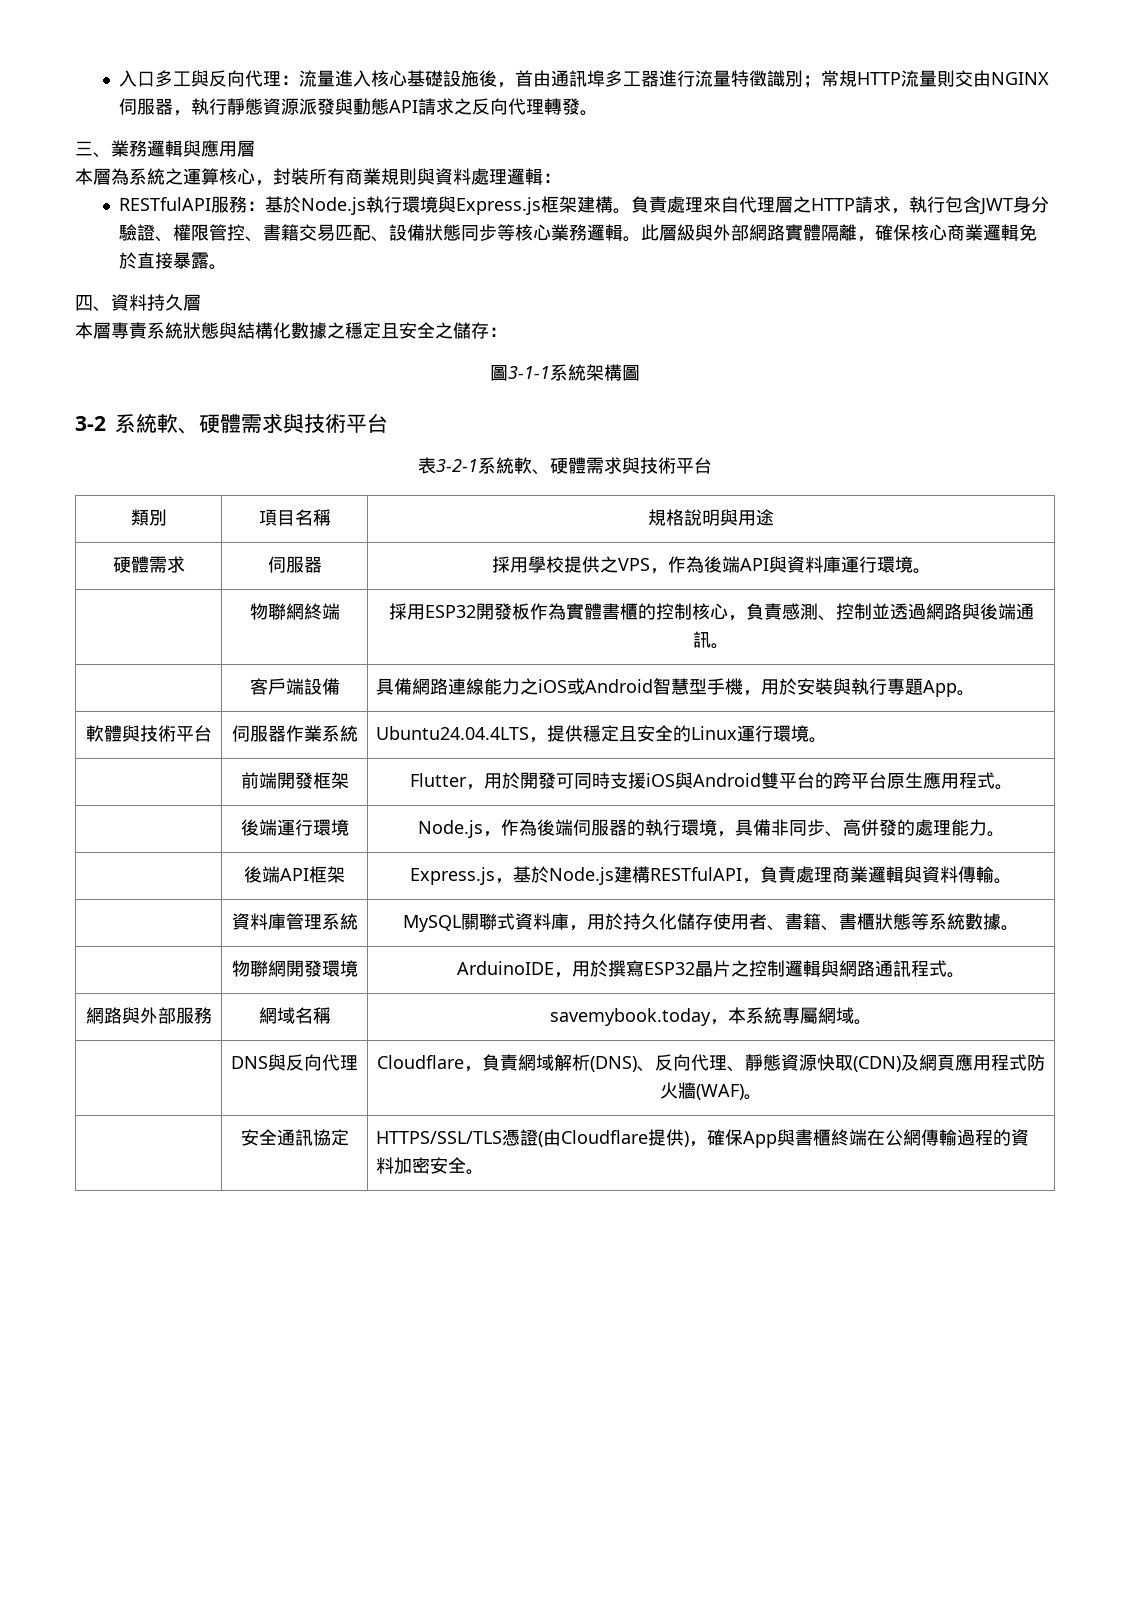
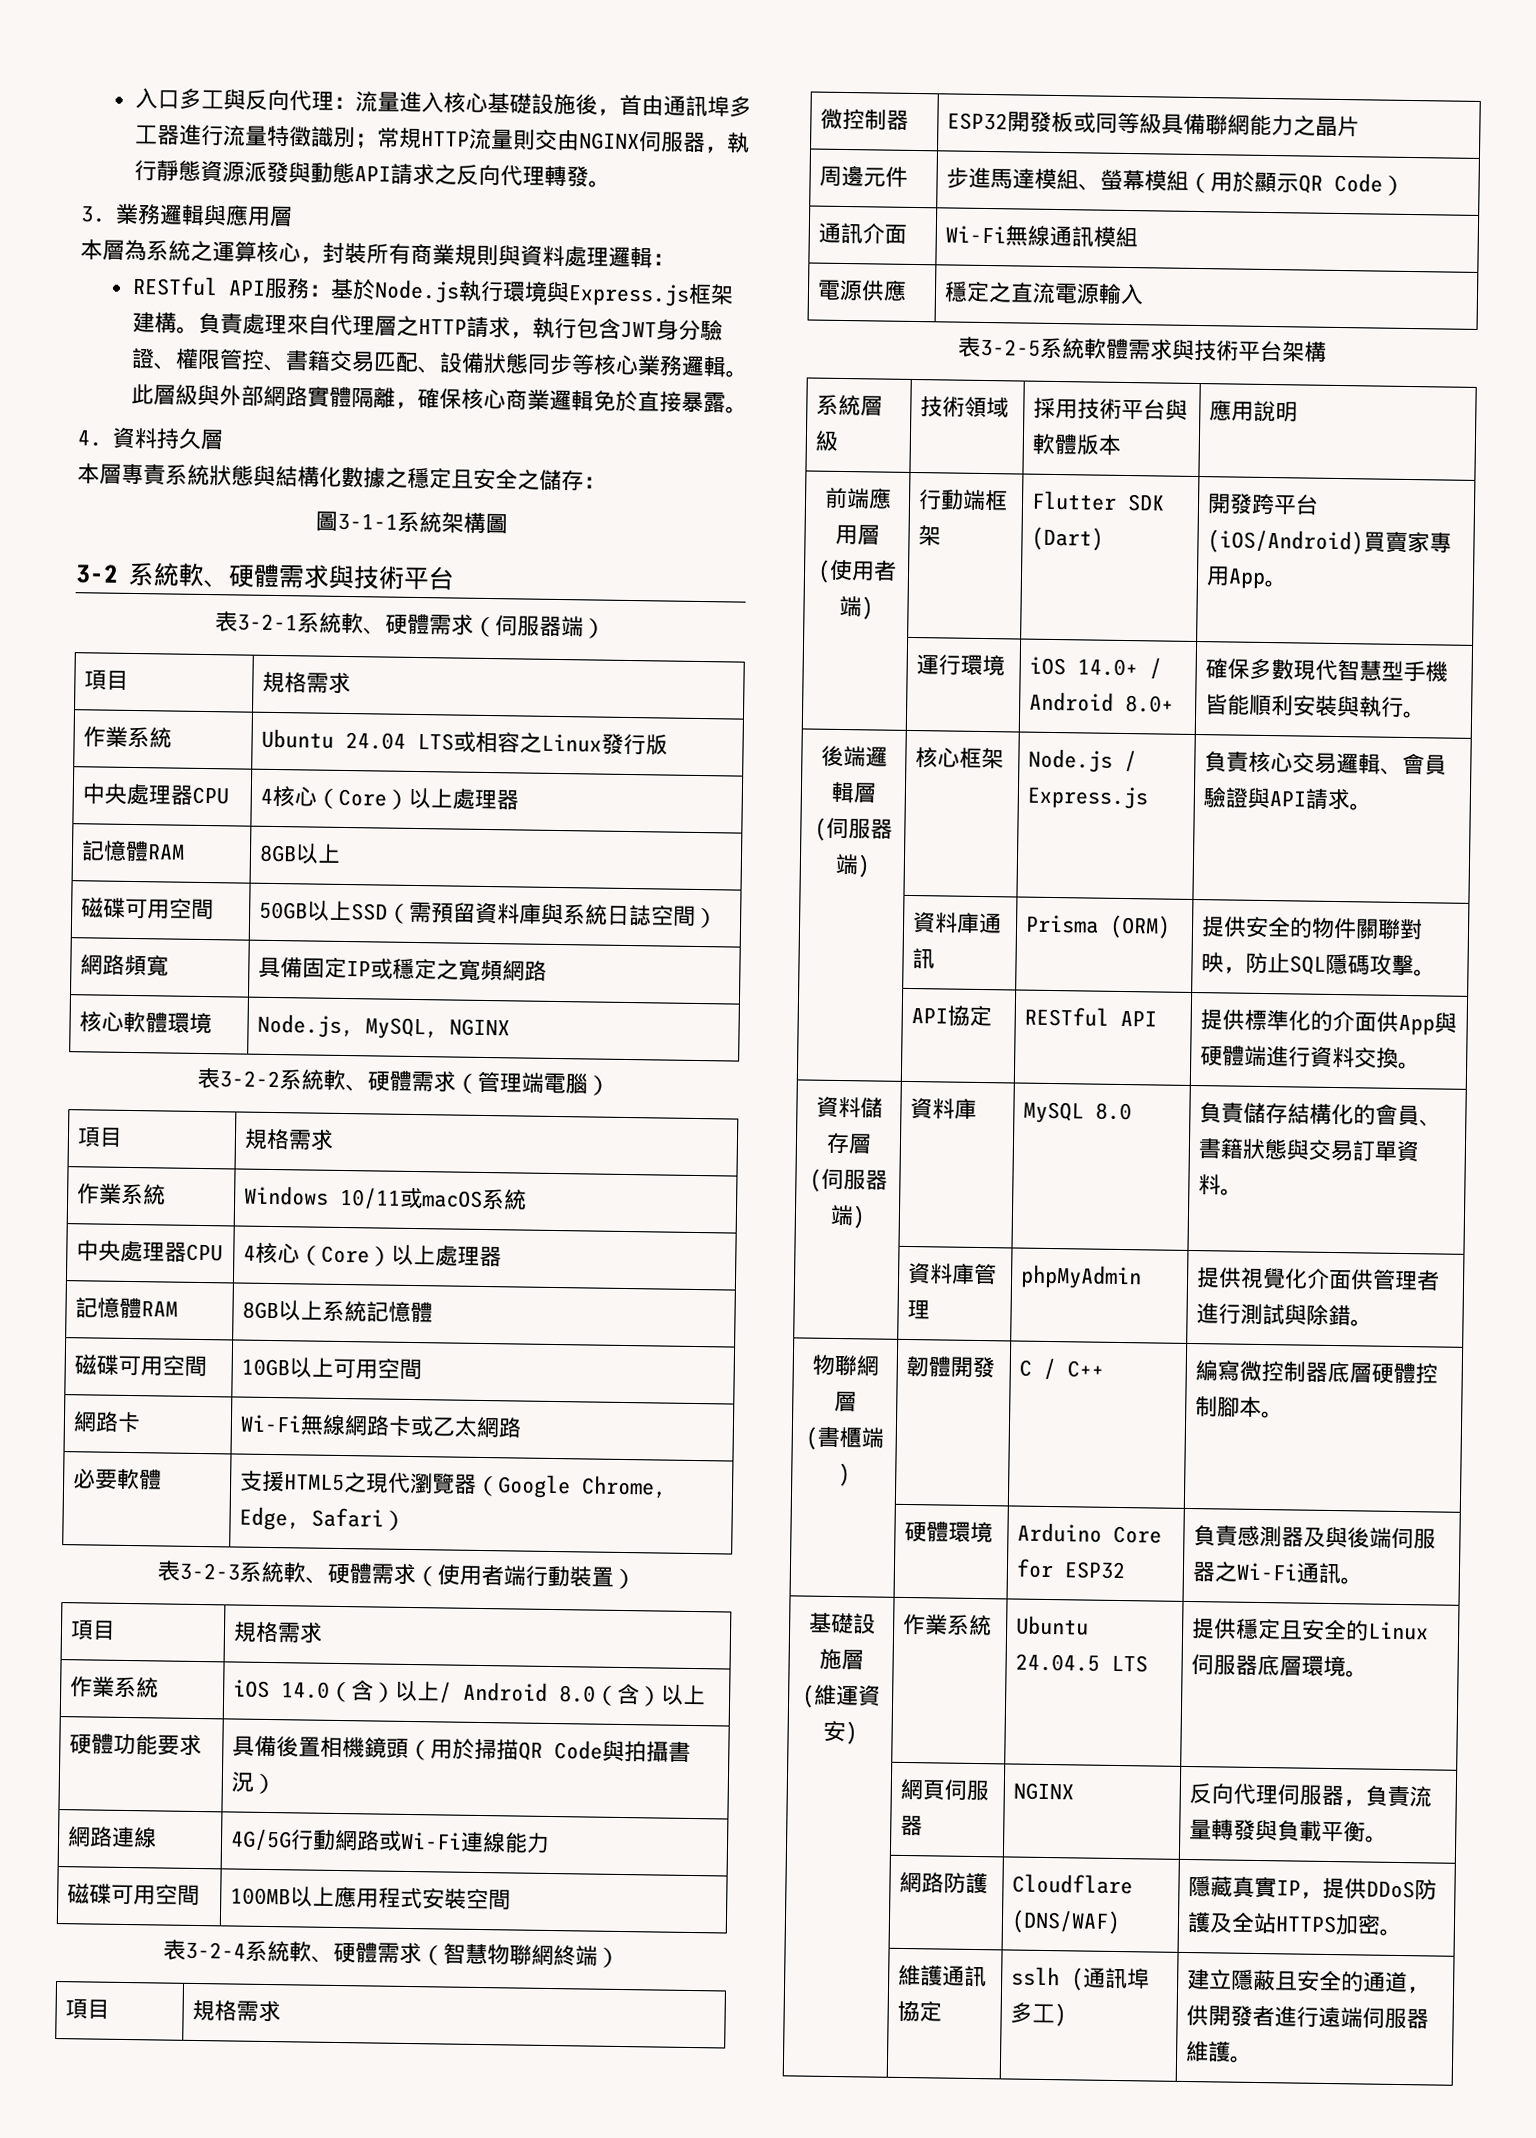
- 三、業務邏輯與應用層
+ 3.業務邏輯與應用層
- RESTfulAPI服務：基於Node.js執行環境與Express.js框架建構。
+ RESTful API服務：基於Node.js執行環境與Express.js框架建構。
- 四、資料持久層
+ 4.資料持久層
- 表3-2-1系統軟、硬體需求與技術平台
- 類別 | 項目名稱 | 規格說明與用途
- 硬體需求 | 伺服器 | 採用學校提供之VPS，作為後端API與資料庫運行環境。
- | 物聯網終端 | 採用ESP32開發板作為實體書櫃的控制核心，負責感測、控制並透過網路與後端通訊。
- | 客戶端設備 | 具備網路連線能力之iOS或Android智慧型手機，用於安裝與執行專題App。
- 軟體與技術平台 | 伺服器作業系統 | Ubuntu24.04.4LTS，提供穩定且安全的Linux運行環境。
- | 前端開發框架 | Flutter，用於開發可同時支援iOS與Android雙平台的跨平台原生應用程式。
- | 後端運行環境 | Node.js，作為後端伺服器的執行環境，具備非同步、高併發的處理能力。
- | 後端API框架 | Express.js，基於Node.js建構RESTfulAPI，負責處理商業邏輯與資料傳輸。
- | 資料庫管理系統 | MySQL關聯式資料庫，用於持久化儲存使用者、書籍、書櫃狀態等系統數據。
- | 物聯網開發環境 | ArduinoIDE，用於撰寫ESP32晶片之控制邏輯與網路通訊程式。
- 網路與外部服務 | 網域名稱 | savemybook.today，本系統專屬網域。
- | DNS與反向代理 | Cloudflare，負責網域解析(DNS)、反向代理、靜態資源快取(CDN)及網頁應用程式防火牆(WAF)。
- | 安全通訊協定 | HTTPS/SSL/TLS憑證(由Cloudflare提供)，確保App與書櫃終端在公網傳輸過程的資料加密安全。
+ 表3-2-1系統軟、硬體需求（伺服器端）
+ 項目 | 規格需求
+ 作業系統 | Ubuntu 24.04 LTS或相容之Linux發行版
+ 中央處理器CPU | 4核心（Core）以上處理器
+ 記憶體RAM | 8GB以上
+ 磁碟可用空間 | 50GB以上SSD（需預留資料庫與系統日誌空間）
+ 網路頻寬 | 具備固定IP或穩定之寬頻網路
+ 核心軟體環境 | Node.js, MySQL, NGINX
+ 表3-2-2系統軟、硬體需求（管理端電腦）
+ 項目 | 規格需求
+ 作業系統 | Windows 10/11或macOS系統
+ 中央處理器CPU | 4核心（Core）以上處理器
+ 記憶體RAM | 8GB以上系統記憶體
+ 磁碟可用空間 | 10GB以上可用空間
+ 網路卡 | Wi-Fi無線網路卡或乙太網路
+ 必要軟體 | 支援HTML5之現代瀏覽器（Google Chrome, Edge, Safari）
+ 表3-2-3系統軟、硬體需求（使用者端行動裝置）
+ 項目 | 規格需求
+ 作業系統 | iOS 14.0（含）以上/ Android 8.0（含）以上
+ 硬體功能要求 | 具備後置相機鏡頭（用於掃描QR Code與拍攝書況）
+ 網路連線 | 4G/5G行動網路或Wi-Fi連線能力
+ 磁碟可用空間 | 100MB以上應用程式安裝空間
+ 表3-2-4系統軟、硬體需求（智慧物聯網終端）
+ 項目 | 規格需求
+ 微控制器 | ESP32開發板或同等級具備聯網能力之晶片
+ 周邊元件 | 步進馬達模組、螢幕模組（用於顯示QR Code）
+ 通訊介面 | Wi-Fi無線通訊模組
+ 電源供應 | 穩定之直流電源輸入
+ 表3-2-5系統軟體需求與技術平台架構
+ 系統層級 | 技術領域 | 採用技術平台與軟體版本 | 應用說明
+ 前端應用層
+ (使用者端) | 行動端框架 | Flutter SDK (Dart) | 開發跨平台(iOS/Android)買賣家專用App。
+ | 運行環境 | iOS 14.0+ / Android 8.0+ | 確保多數現代智慧型手機皆能順利安裝與執行。
+ 後端邏輯層
+ (伺服器端) | 核心框架 | Node.js / Express.js | 負責核心交易邏輯、會員驗證與API請求。
+ | 資料庫通訊 | Prisma (ORM) | 提供安全的物件關聯對映，防止SQL隱碼攻擊。
+ | API協定 | RESTful API | 提供標準化的介面供App與硬體端進行資料交換。
+ 資料儲存層
+ (伺服器端) | 資料庫 | MySQL 8.0 | 負責儲存結構化的會員、書籍狀態與交易訂單資料。
+ | 資料庫管理 | phpMyAdmin | 提供視覺化介面供管理者進行測試與除錯。
+ 物聯網層
+ (書櫃端) | 韌體開發 | C / C++ | 編寫微控制器底層硬體控制腳本。
+ | 硬體環境 | Arduino Core for ESP32 | 負責感測器及與後端伺服器之Wi-Fi通訊。
+ 基礎設施層
+ (維運資安) | 作業系統 | Ubuntu 24.04.5 LTS | 提供穩定且安全的Linux伺服器底層環境。
+ | 網頁伺服器 | NGINX | 反向代理伺服器，負責流量轉發與負載平衡。
+ | 網路防護 | Cloudflare (DNS/WAF) | 隱藏真實IP，提供DDoS防護及全站HTTPS加密。
+ | 維護通訊協定 | sslh (通訊埠多工) | 建立隱蔽且安全的通道，供開發者進行遠端伺服器維護。

